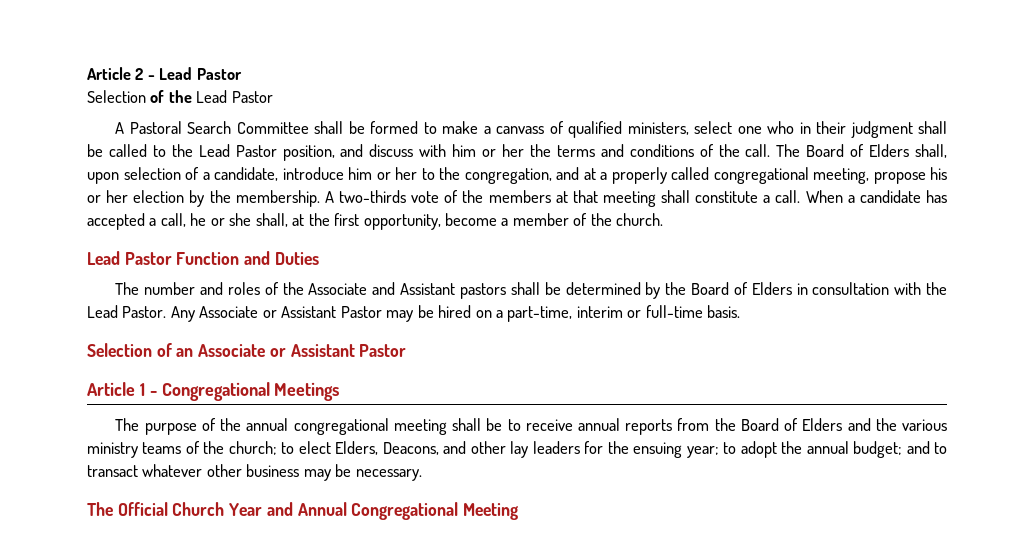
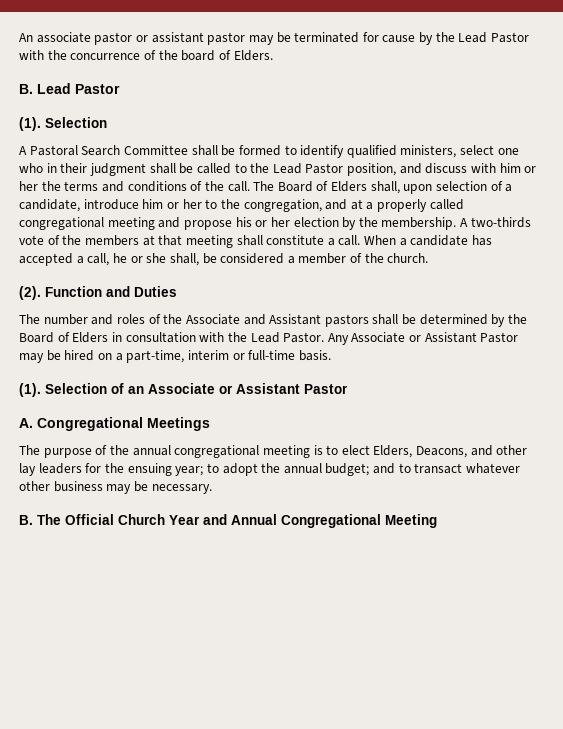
- Article 2 - Lead Pastor
- Selection of the Lead Pastor
+ An associate pastor or assistant pastor may be terminated for cause by the Lead Pastor with the concurrence of the board of Elders.
+ B. Lead Pastor
+ (1). Selection
- A Pastoral Search Committee shall be formed to make a canvass of qualified ministers, select one who in their judgment shall be called to the Lead Pastor position, and discuss with him or her the terms and conditions of the call.
+ A Pastoral Search Committee shall be formed to identify qualified ministers, select one who in their judgment shall be called to the Lead Pastor position, and discuss with him or her the terms and conditions of the call.
- The Board of Elders shall, upon selection of a candidate, introduce him or her to the congregation, and at a properly called congregational meeting, propose his or her election by the membership.
+ The Board of Elders shall, upon selection of a candidate, introduce him or her to the congregation, and at a properly called congregational meeting and propose his or her election by the membership.
- When a candidate has accepted a call, he or she shall, at the first opportunity, become a member of the church.
+ When a candidate has accepted a call, he or she shall, be considered a member of the church.
- Lead Pastor Function and Duties
+ (2). Function and Duties
  Any Associate or Assistant Pastor may be hired on a part-time, interim or full-time basis.
- Selection of an Associate or Assistant Pastor
+ (1). Selection of an Associate or Assistant Pastor
- Article 1 - Congregational Meetings
+ A. Congregational Meetings
- The purpose of the annual congregational meeting shall be to receive annual reports from the Board of Elders and the various ministry teams of the church; to elect Elders, Deacons, and other lay leaders for the ensuing year; to adopt the annual budget; and to transact whatever other business may be necessary.
+ The purpose of the annual congregational meeting is to elect Elders, Deacons, and other lay leaders for the ensuing year; to adopt the annual budget; and to transact whatever other business may be necessary.
- The Official Church Year and Annual Congregational Meeting
+ B. The Official Church Year and Annual Congregational Meeting

